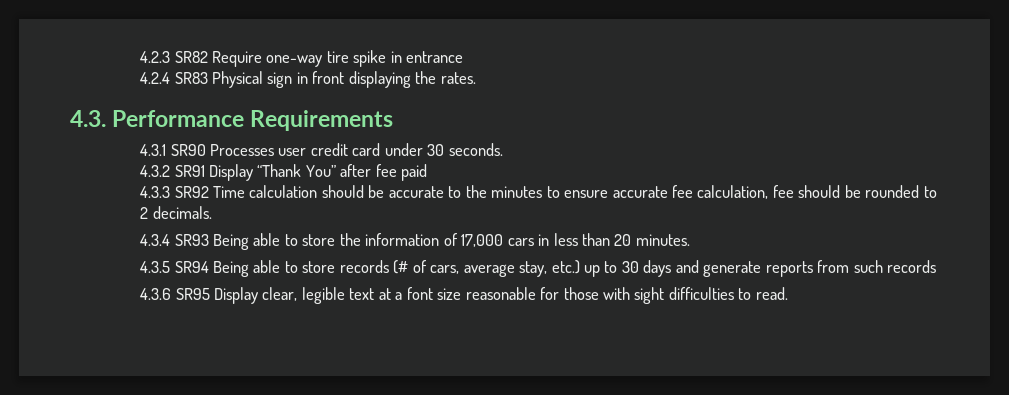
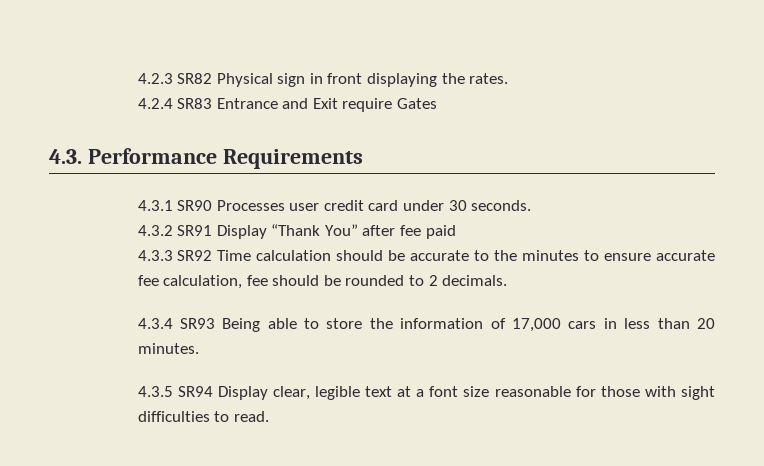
- 4.2.3 SR82 Require one-way tire spike in entrance
- 4.2.4 SR83 Physical sign in front displaying the rates.
+ 4.2.3 SR82 Physical sign in front displaying the rates.
+ 4.2.4 SR83 Entrance and Exit require Gates
- 4.3.5 SR94 Being able to store records (# of cars, average stay, etc.) up to 30 days and generate reports from such records
- 4.3.6 SR95 Display clear, legible text at a font size reasonable for those with sight difficulties to read.
+ 4.3.5 SR94 Display clear, legible text at a font size reasonable for those with sight difficulties to read.

